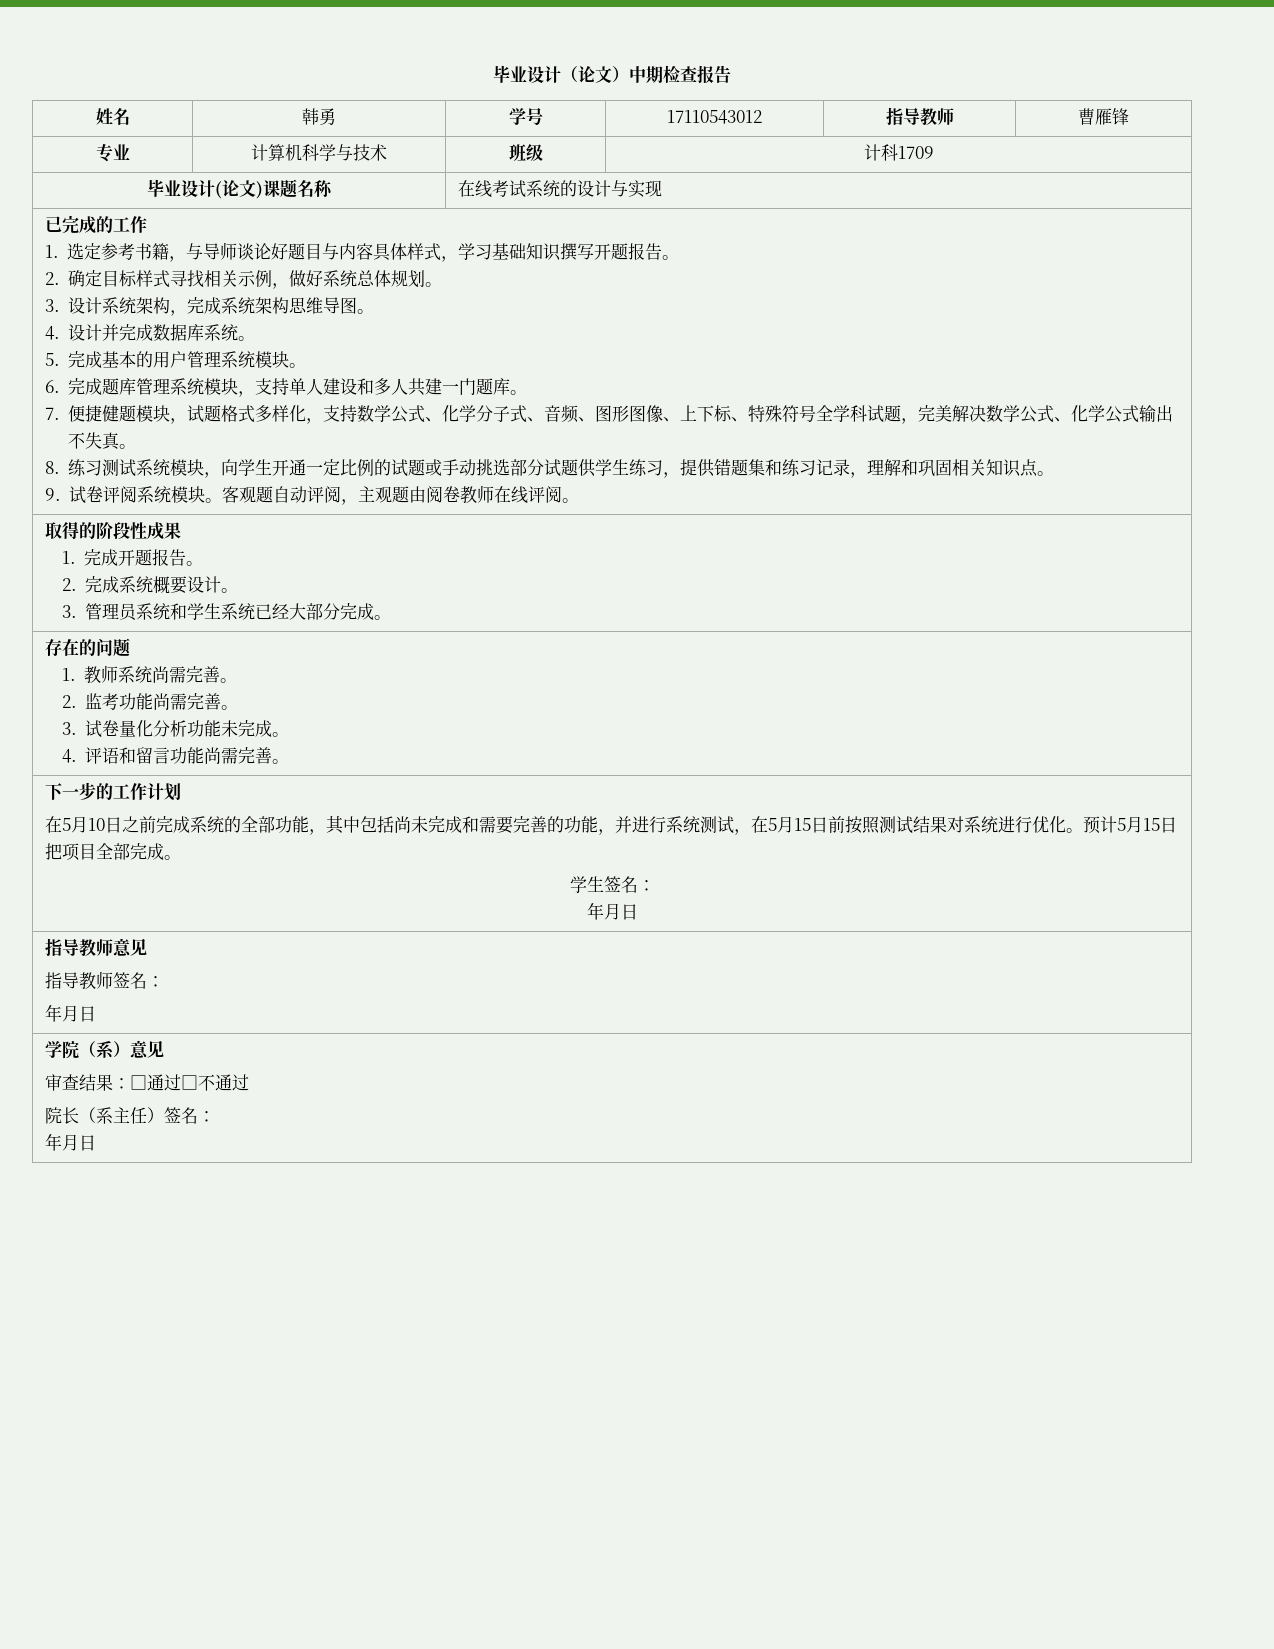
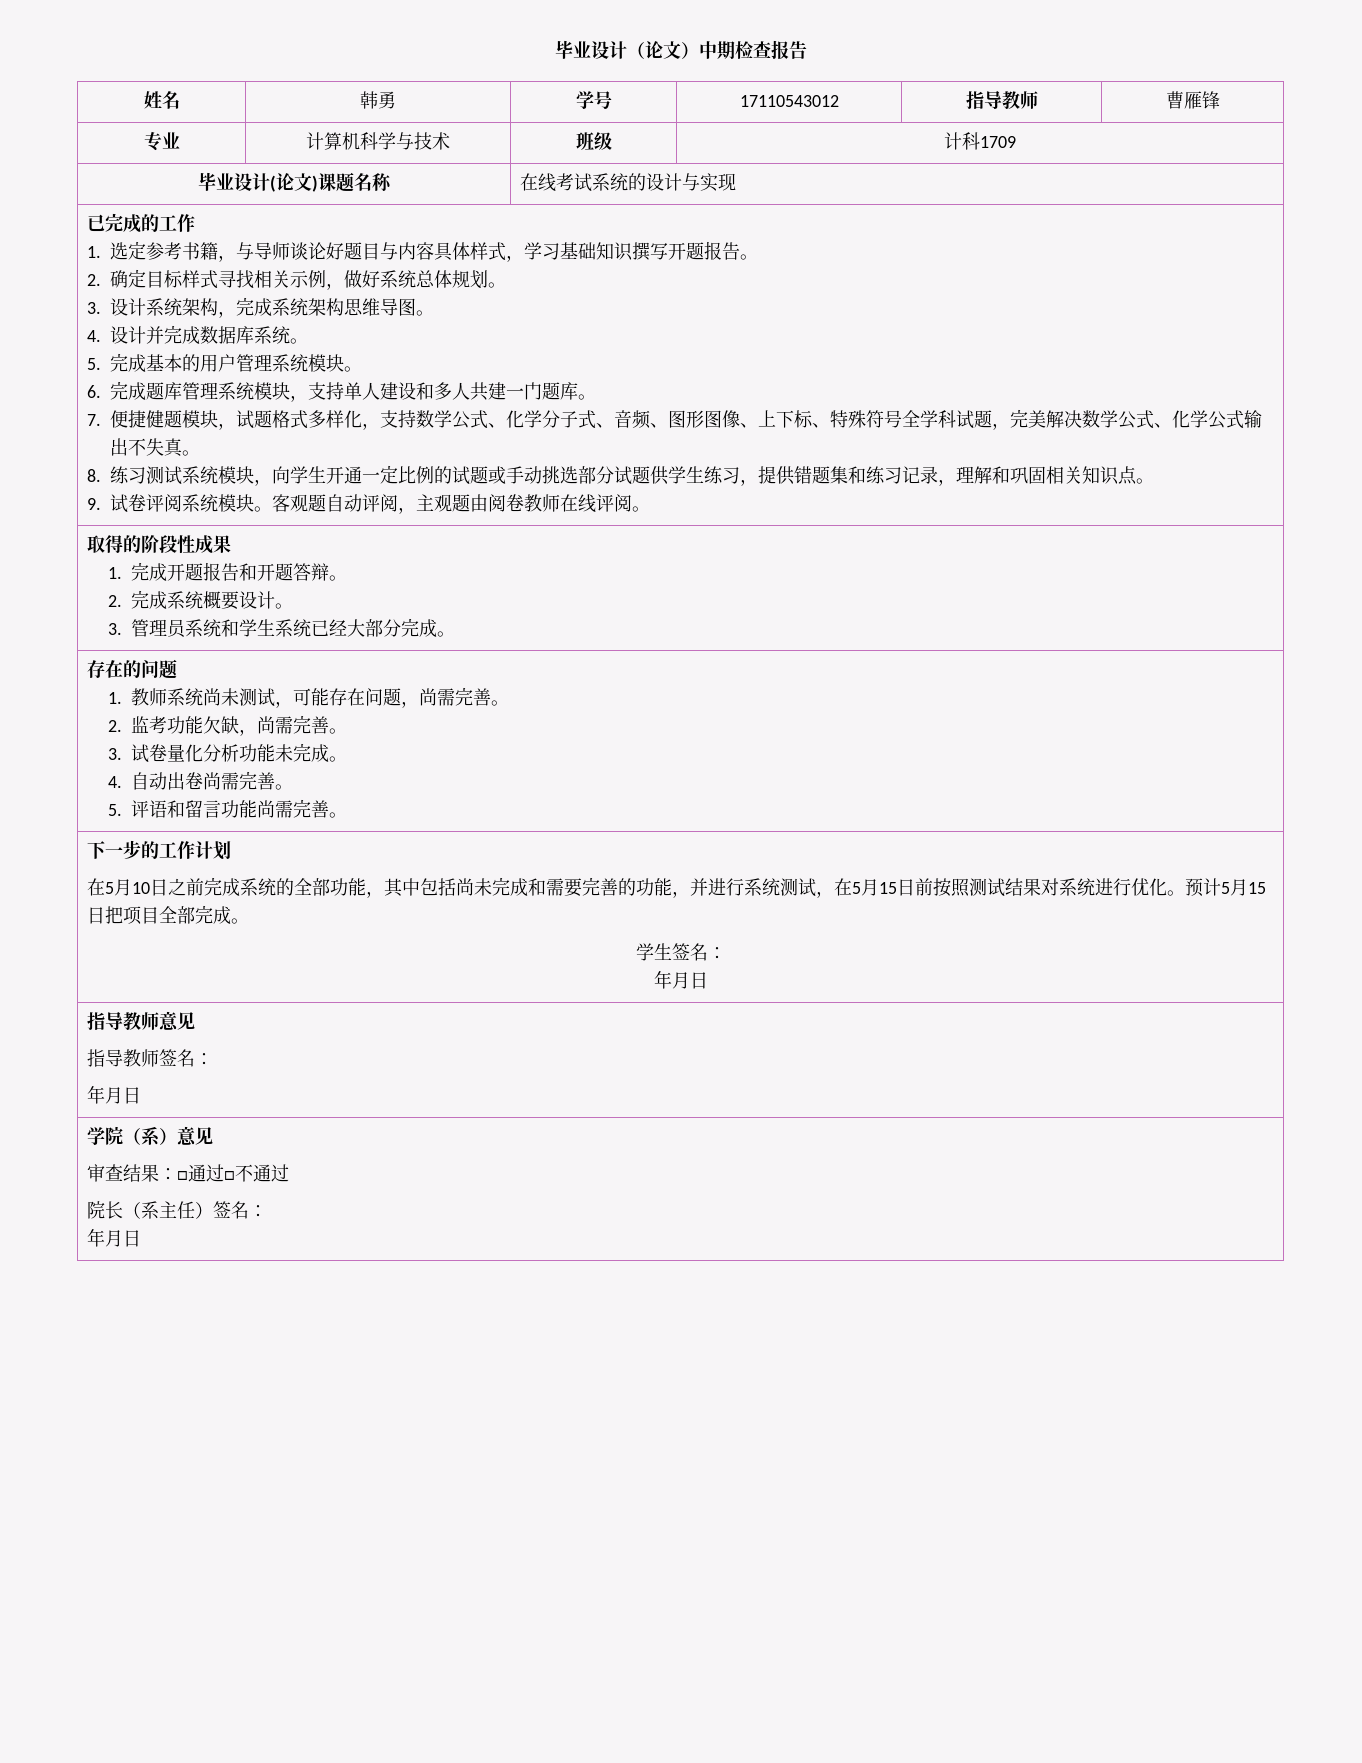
  取得的阶段性成果
- 1.完成开题报告。
+ 1.完成开题报告和开题答辩。
- 1.教师系统尚需完善。
+ 1.教师系统尚未测试，可能存在问题，尚需完善。
- 2.监考功能尚需完善。
+ 2.监考功能欠缺，尚需完善。
- 4.评语和留言功能尚需完善。
+ 4.自动出卷尚需完善。
+ 5.评语和留言功能尚需完善。

